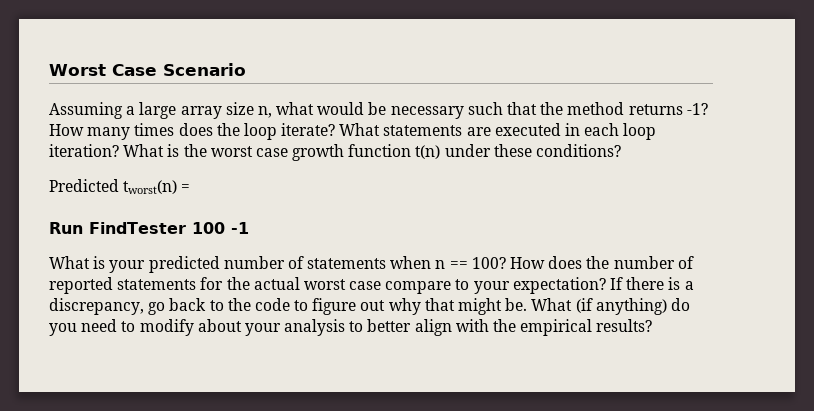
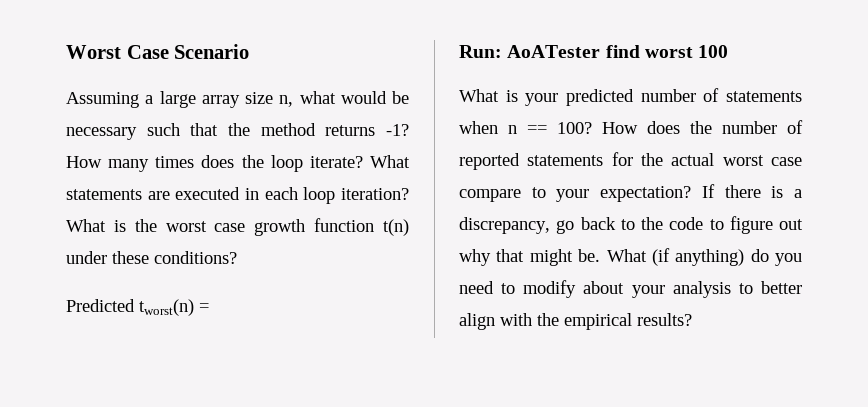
- Run FindTester 100 -1
+ Run: AoATester find worst 100

